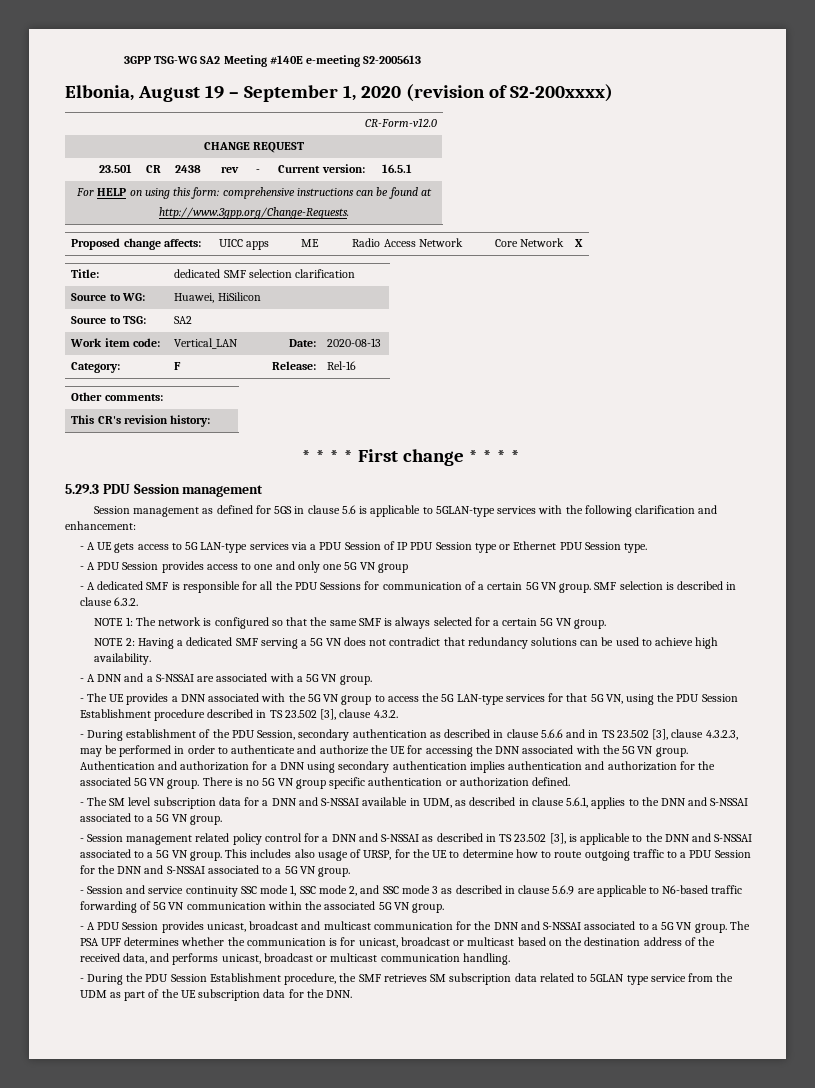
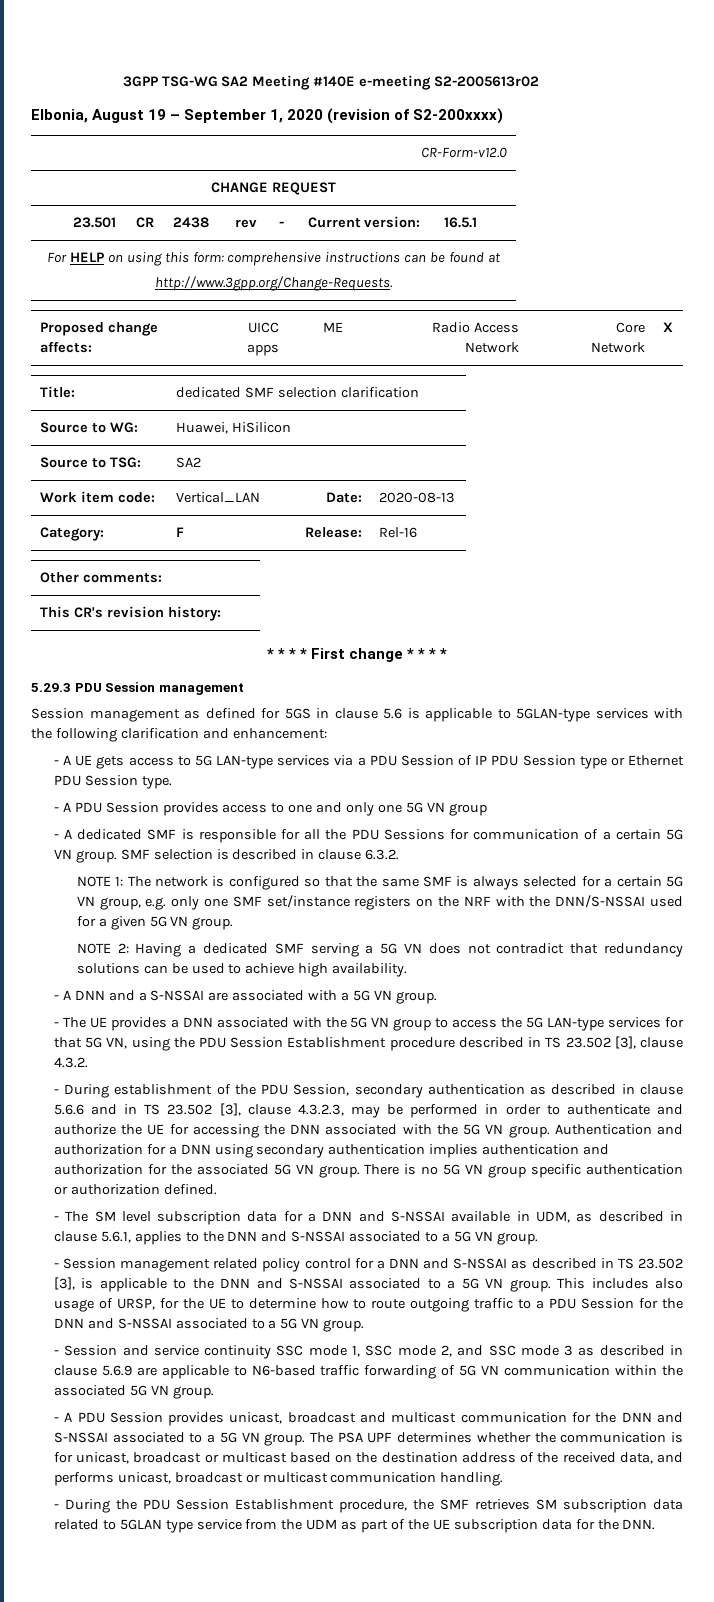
- 3GPP TSG-WG SA2 Meeting #140E e-meeting S2-2005613
+ 3GPP TSG-WG SA2 Meeting #140E e-meeting S2-2005613r02
- NOTE 1: The network is configured so that the same SMF is always selected for a certain 5G VN group.
+ NOTE 1: The network is configured so that the same SMF is always selected for a certain 5G VN group, e.g. only one SMF set/instance registers on the NRF with the DNN/S-NSSAI used for a given 5G VN group.

